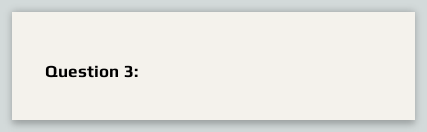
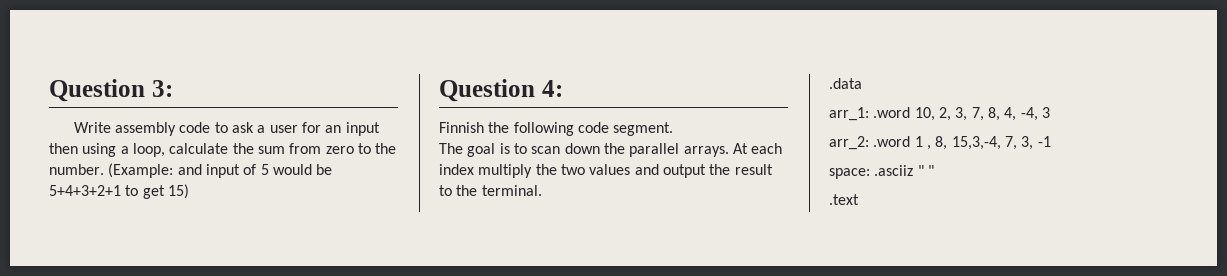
+ Write assembly code to ask a user for an input then using a loop, calculate the sum from zero to the number. (Example: and input of 5 would be 5+4+3+2+1 to get 15)
+ Question 4:
+ Finnish the following code segment.
+ The goal is to scan down the parallel arrays. At each index multiply the two values and output the result to the terminal.
+ .data
+ arr_1: .word 10, 2, 3, 7, 8, 4, -4, 3
+ arr_2: .word 1 , 8, 15,3,-4, 7, 3, -1
+ space: .asciiz " "
+ .text

